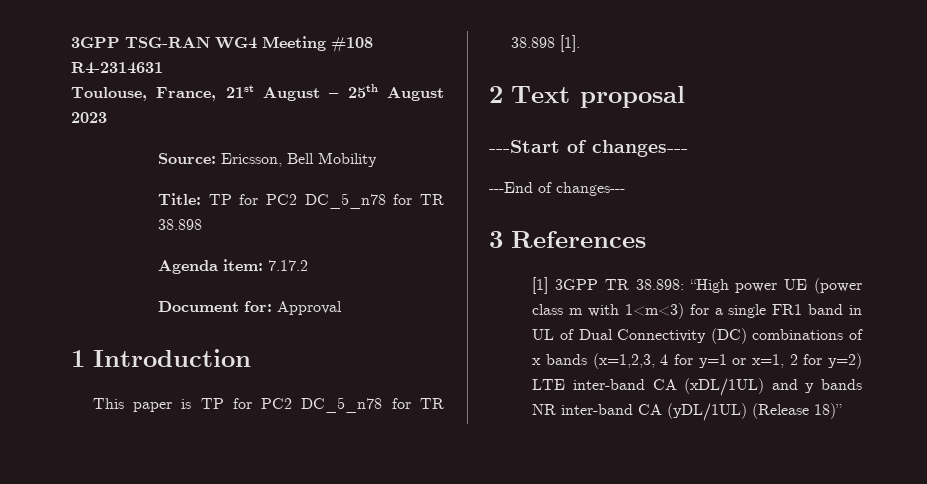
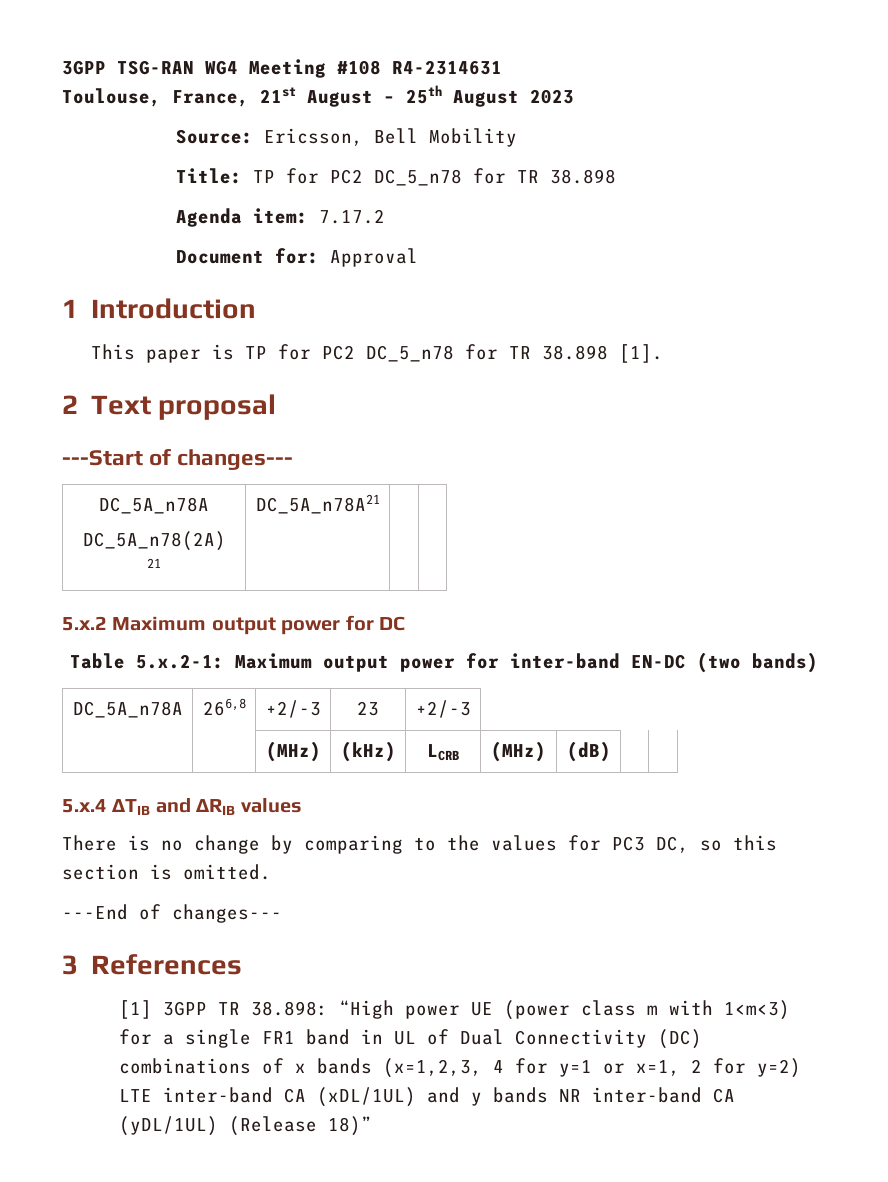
  ---Start of changes---
+ DC_5A_n78A
+ DC_5A_n78(2A) 21 | DC_5A_n78A21 | |
+ 5.x.2 Maximum output power for DC
+ Table 5.x.2-1: Maximum output power for inter-band EN-DC (two bands)
+ DC_5A_n78A | 266,8 | +2/-3 | 23 | +2/-3
+ | | (MHz) | (kHz) | LCRB | (MHz) | (dB) | |
+ 5.x.4 ∆TIB and ∆RIB values
+ There is no change by comparing to the values for PC3 DC, so this section is omitted.

